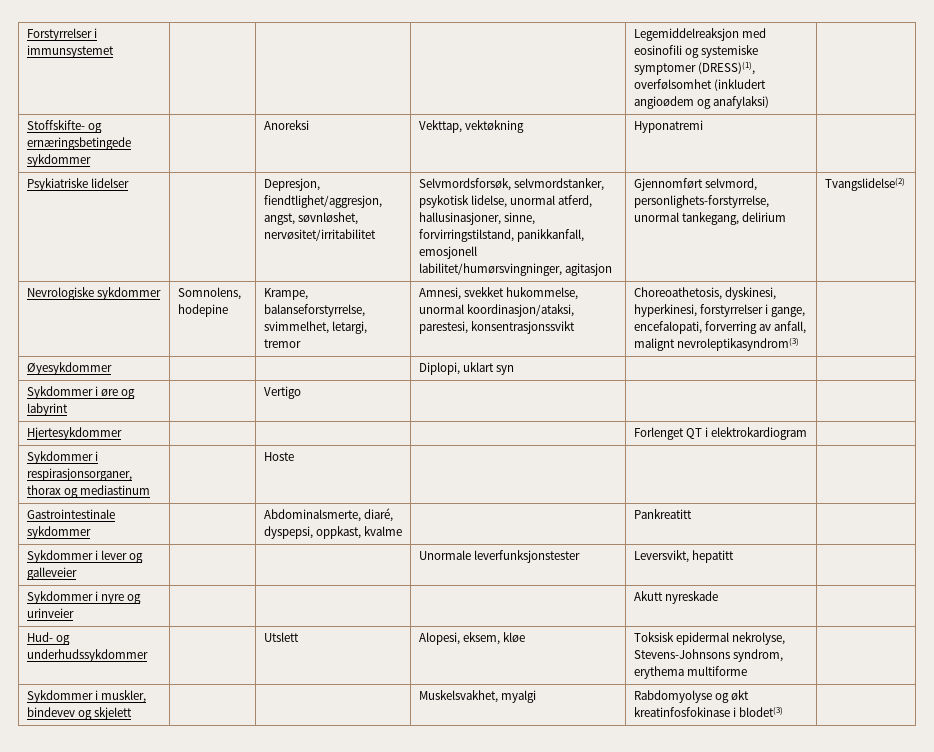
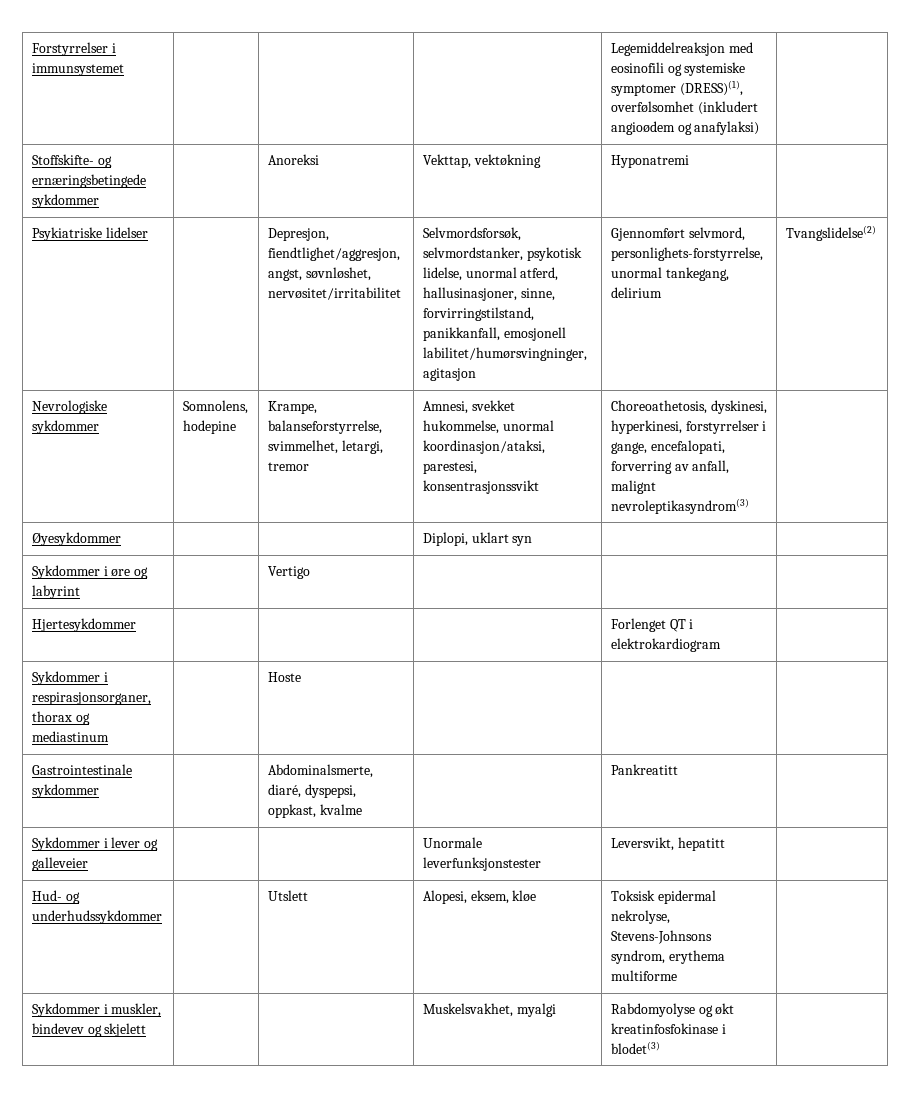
- Sykdommer i nyre og urinveier | | | | Akutt nyreskade |

